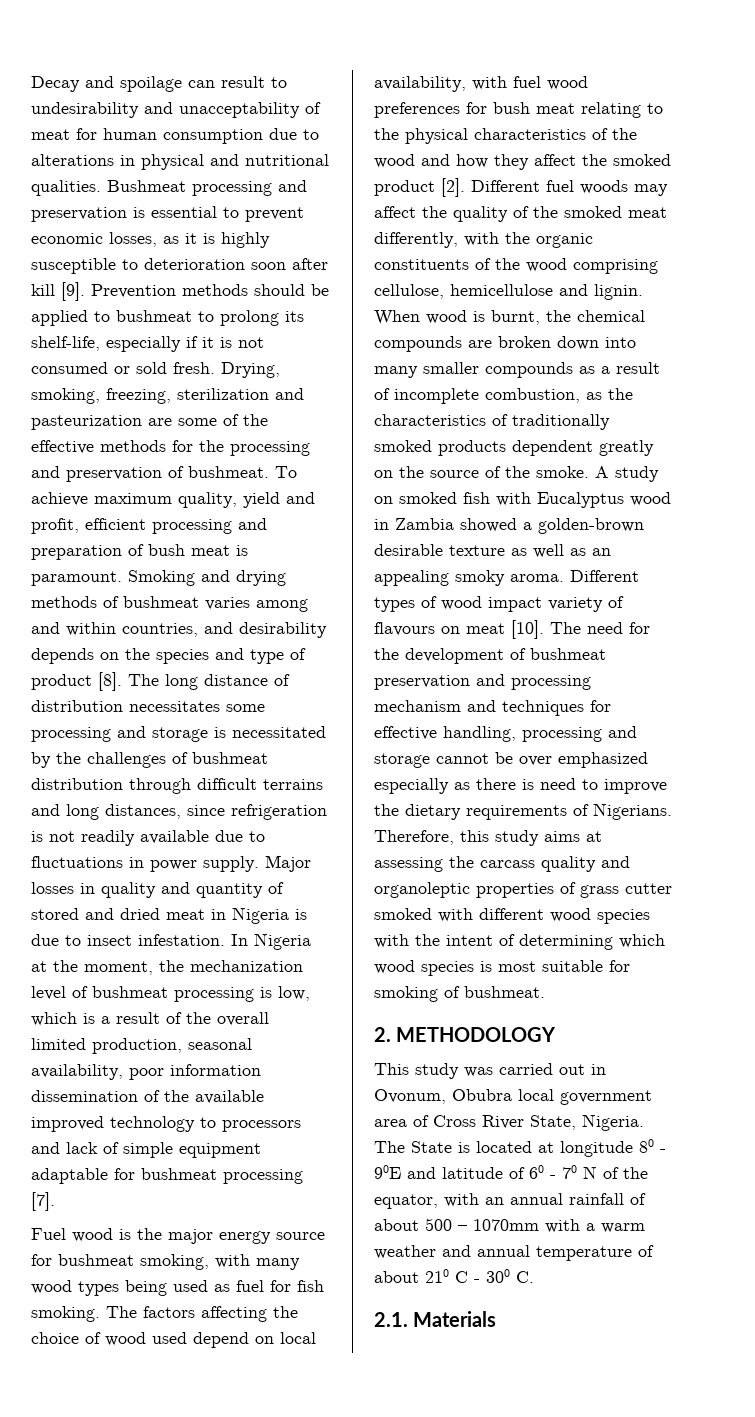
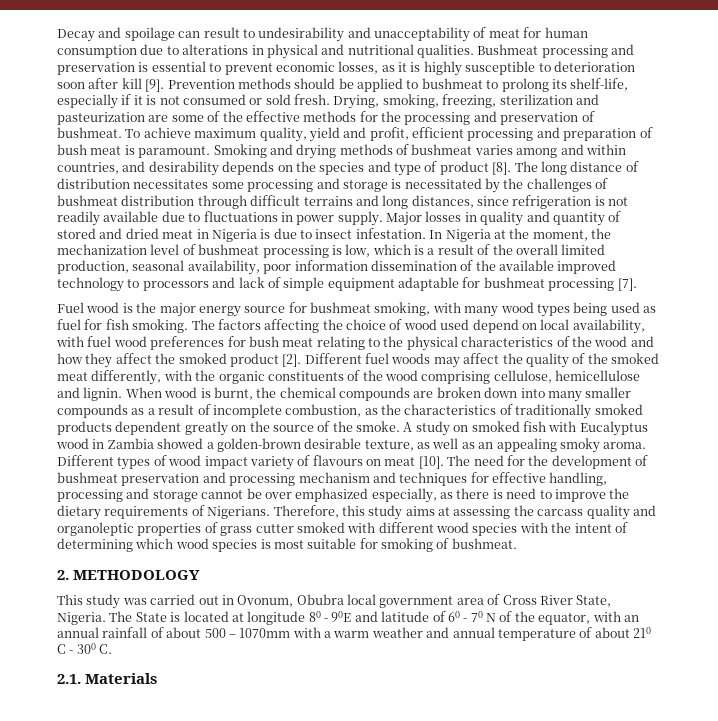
- A study on smoked fish with Eucalyptus wood in Zambia showed a golden-brown desirable texture as well as an appealing smoky aroma.
+ A study on smoked fish with Eucalyptus wood in Zambia showed a golden-brown desirable texture, as well as an appealing smoky aroma.
- The need for the development of bushmeat preservation and processing mechanism and techniques for effective handling, processing and storage cannot be over emphasized especially as there is need to improve the dietary requirements of Nigerians.
+ The need for the development of bushmeat preservation and processing mechanism and techniques for effective handling, processing and storage cannot be over emphasized especially, as there is need to improve the dietary requirements of Nigerians.

